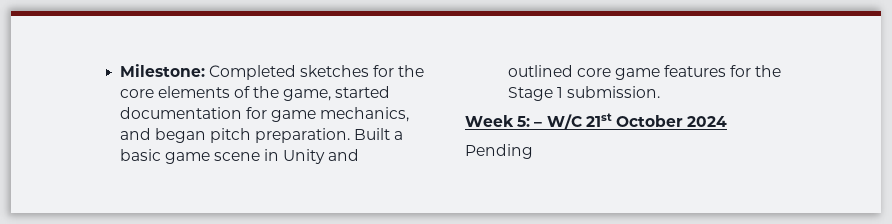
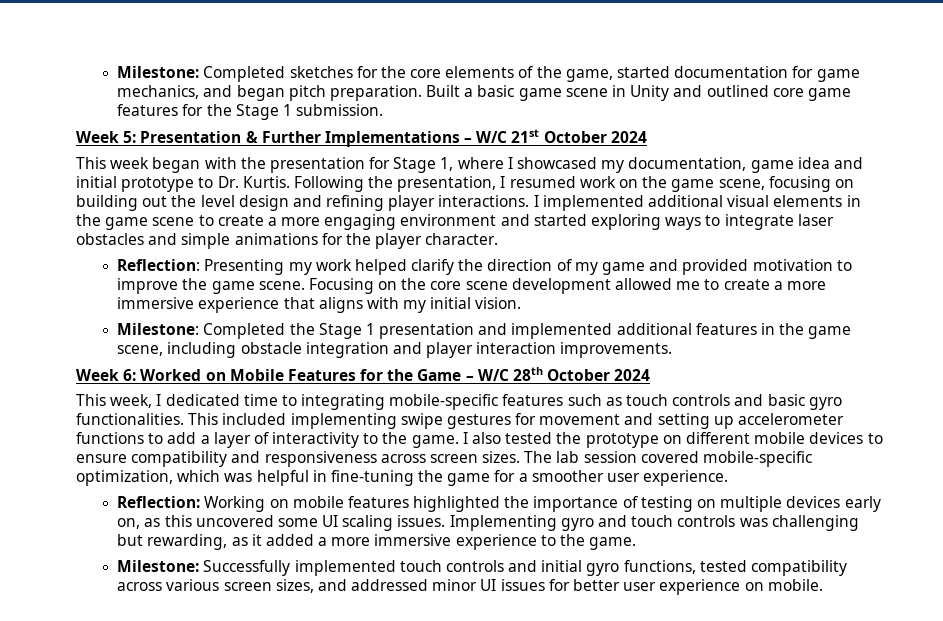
- Week 5: – W/C 21st October 2024
+ Week 5: Presentation & Further Implementations – W/C 21st October 2024
- Pending
+ This week began with the presentation for Stage 1, where I showcased my documentation, game idea and initial prototype to Dr. Kurtis. Following the presentation, I resumed work on the game scene, focusing on building out the level design and refining player interactions. I implemented additional visual elements in the game scene to create a more engaging environment and started exploring ways to integrate laser obstacles and simple animations for the player character.
+ Reflection: Presenting my work helped clarify the direction of my game and provided motivation to improve the game scene. Focusing on the core scene development allowed me to create a more immersive experience that aligns with my initial vision.
+ Milestone: Completed the Stage 1 presentation and implemented additional features in the game scene, including obstacle integration and player interaction improvements.
+ Week 6: Worked on Mobile Features for the Game – W/C 28th October 2024
+ This week, I dedicated time to integrating mobile-specific features such as touch controls and basic gyro functionalities. This included implementing swipe gestures for movement and setting up accelerometer functions to add a layer of interactivity to the game. I also tested the prototype on different mobile devices to ensure compatibility and responsiveness across screen sizes. The lab session covered mobile-specific optimization, which was helpful in fine-tuning the game for a smoother user experience.
+ Reflection: Working on mobile features highlighted the importance of testing on multiple devices early on, as this uncovered some UI scaling issues. Implementing gyro and touch controls was challenging but rewarding, as it added a more immersive experience to the game.
+ Milestone: Successfully implemented touch controls and initial gyro functions, tested compatibility across various screen sizes, and addressed minor UI issues for better user experience on mobile.

